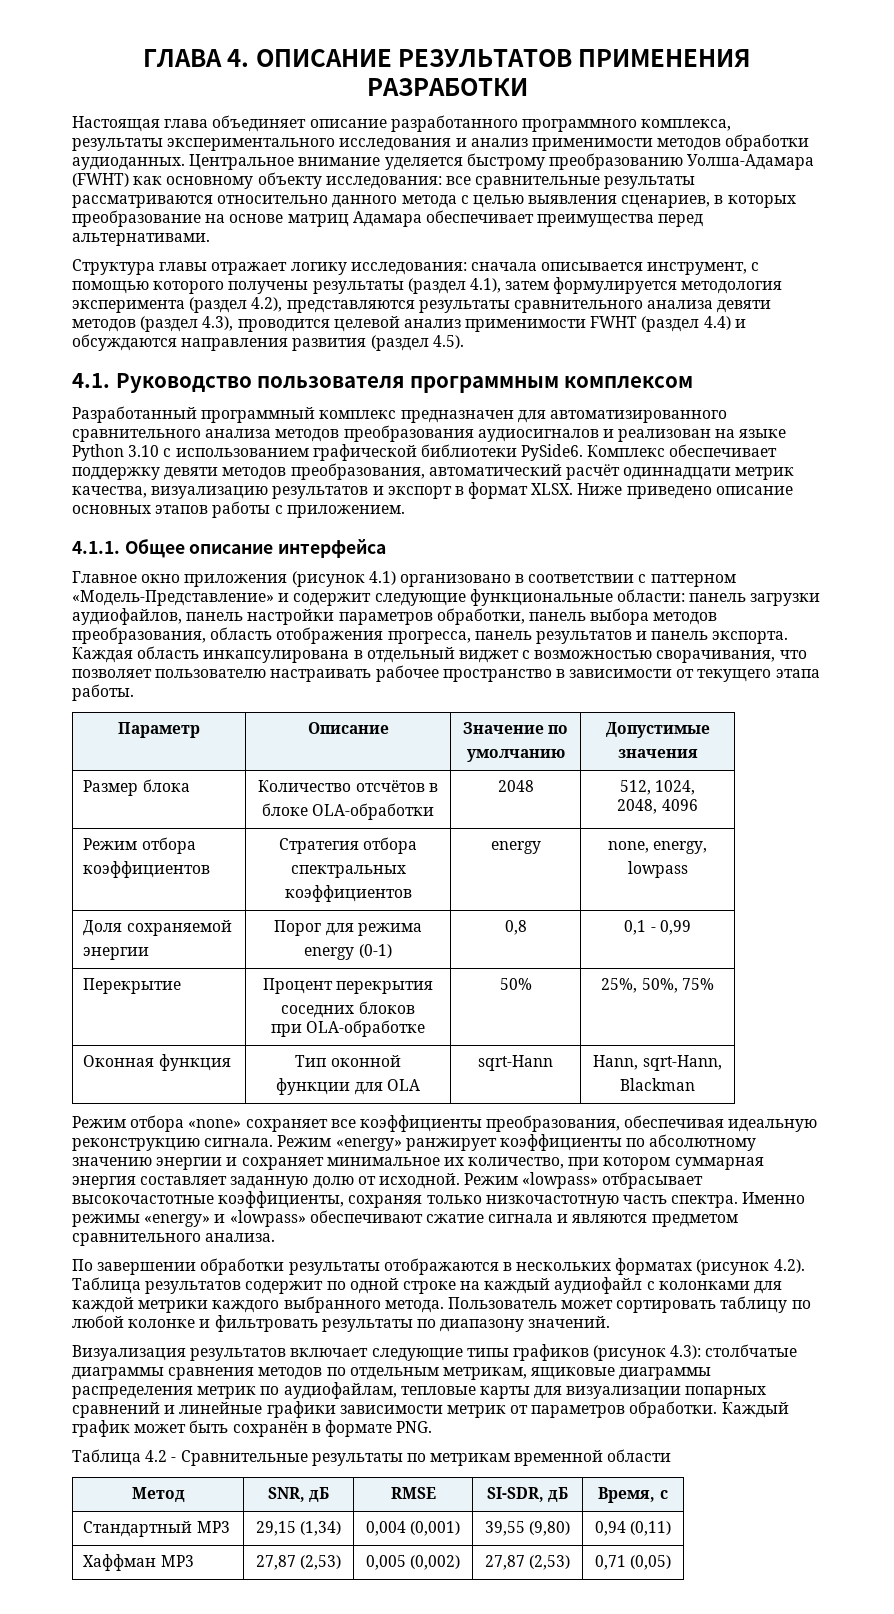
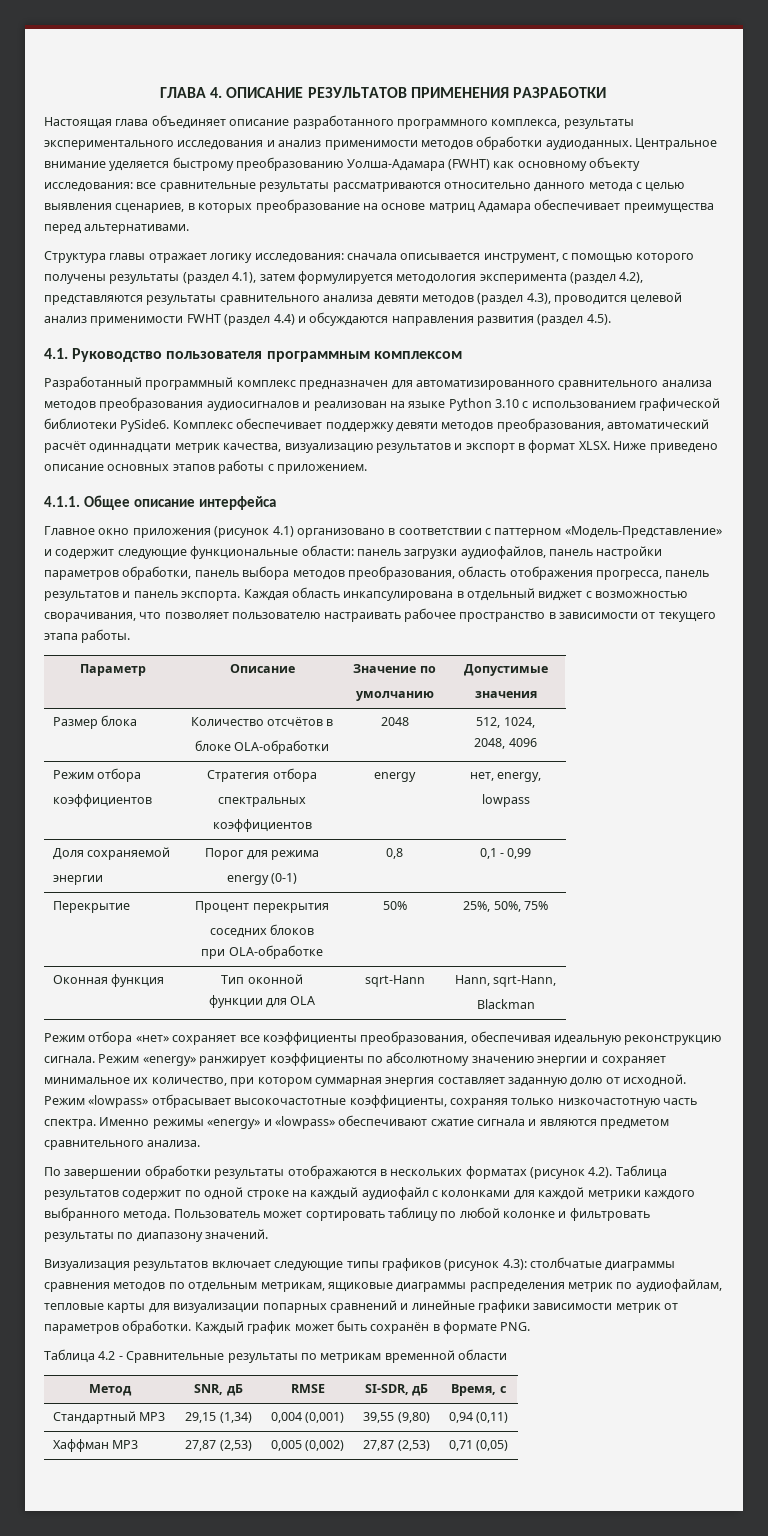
  Размер блока | Количество отсчётов в
  блоке OLA-обработки | 2048 | 512, 1024,
  2048, 4096
  Режим отбора
  коэффициентов | Стратегия отбора
  спектральных
- коэффициентов | energy | none, energy,
+ коэффициентов | energy | нет, energy,
- Режим отбора «none» сохраняет все коэффициенты преобразования, обеспечивая идеальную реконструкцию сигнала.
+ Режим отбора «нет» сохраняет все коэффициенты преобразования, обеспечивая идеальную реконструкцию сигнала.

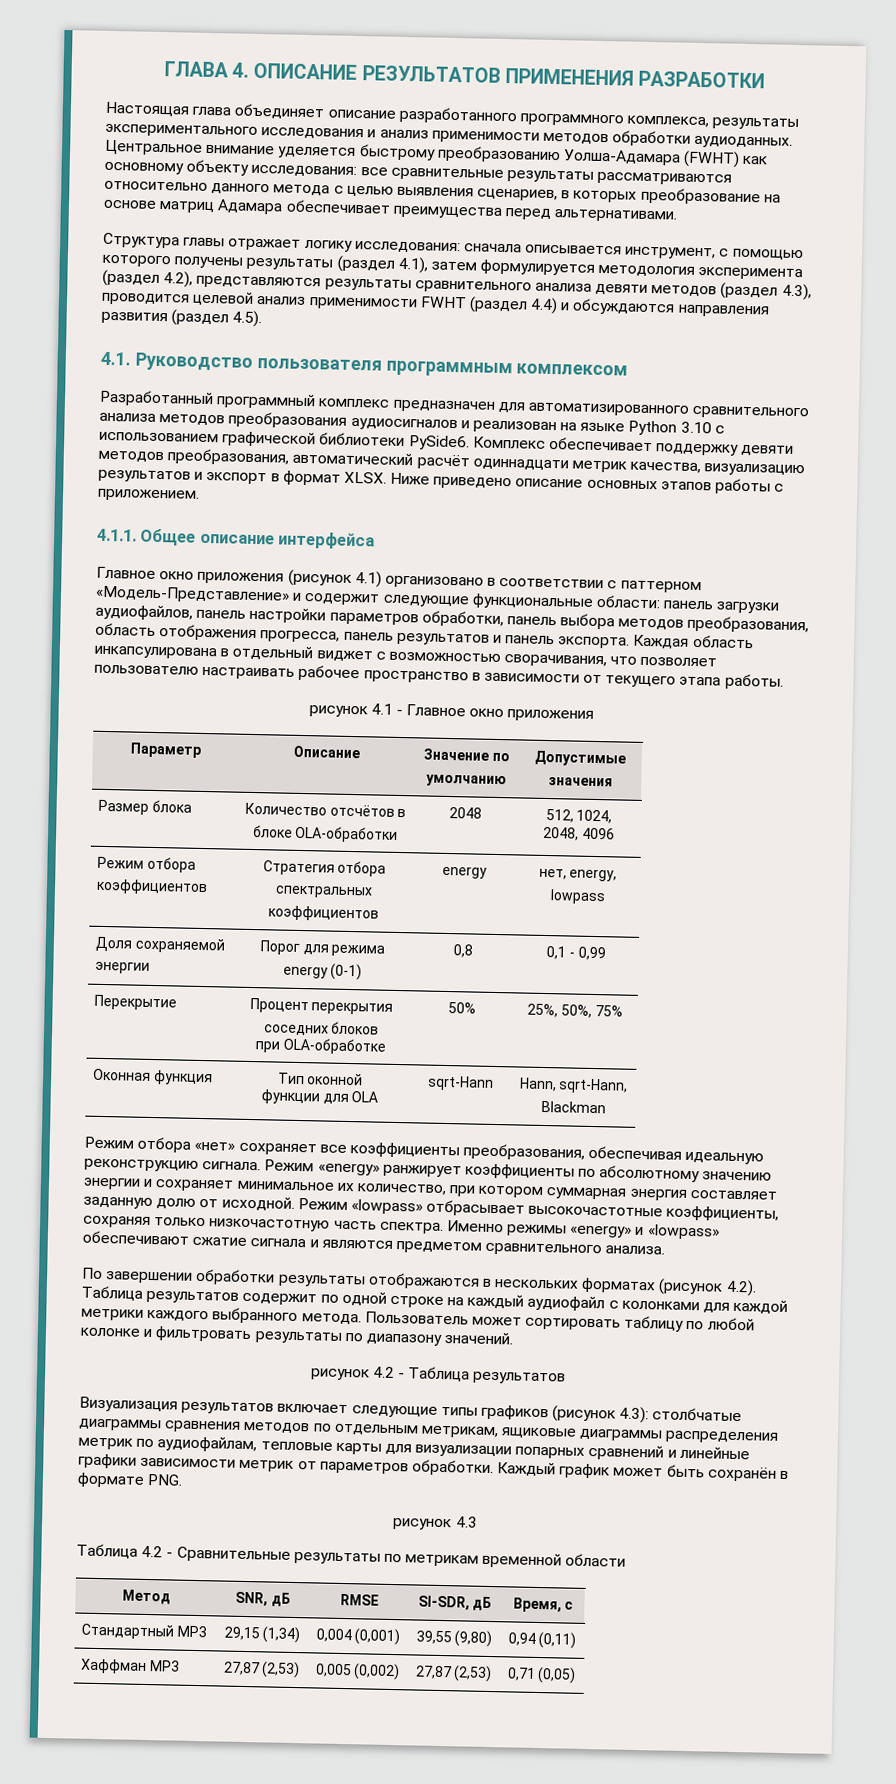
+ рисунок 4.1 - Главное окно приложения
+ рисунок 4.2 - Таблица результатов
+ рисунок 4.3

